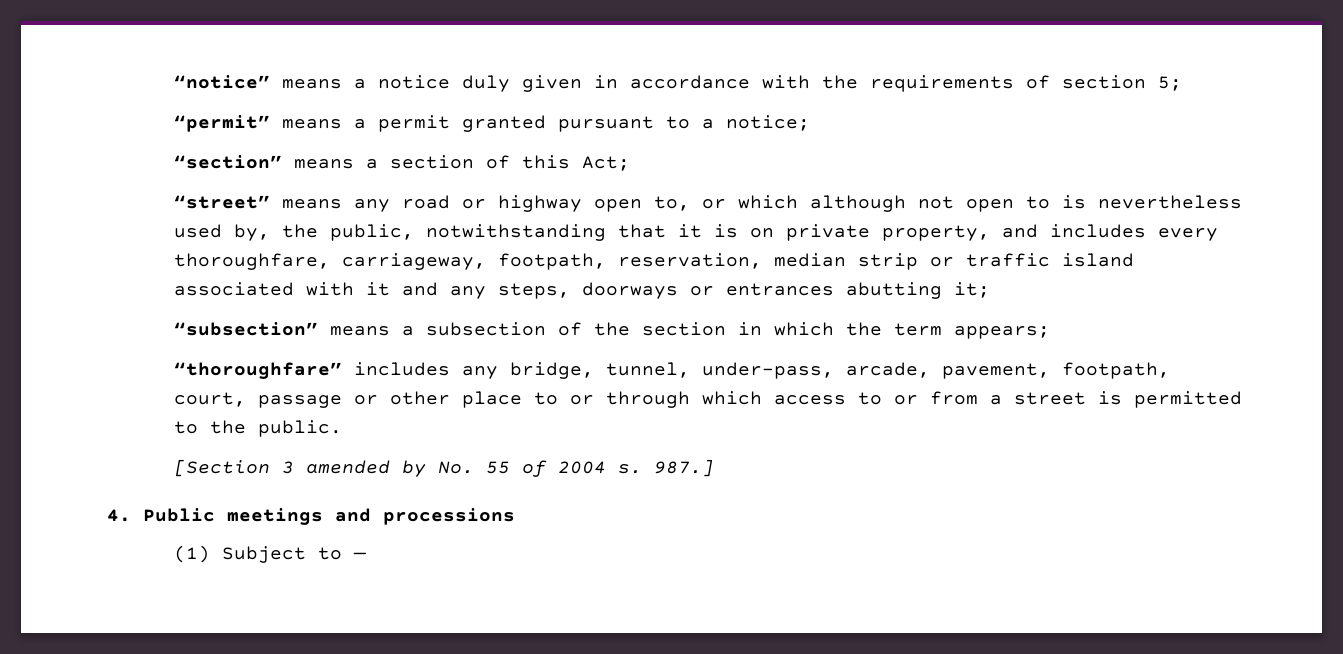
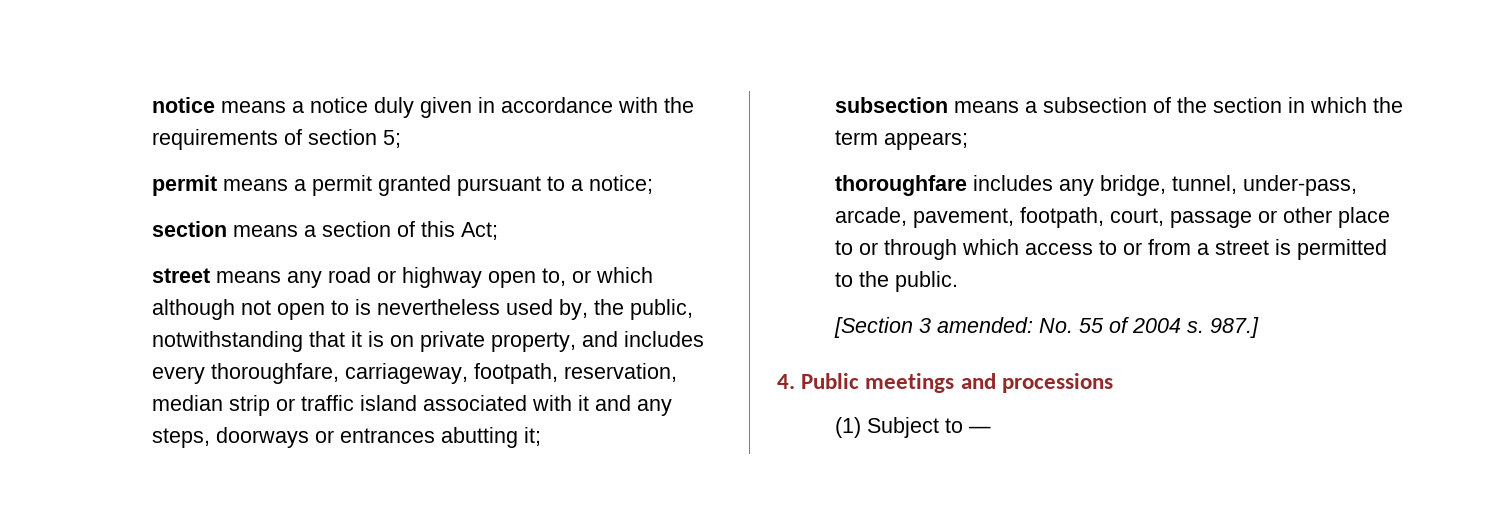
- “notice” means a notice duly given in accordance with the requirements of section 5;
+ notice means a notice duly given in accordance with the requirements of section 5;
- “permit” means a permit granted pursuant to a notice;
+ permit means a permit granted pursuant to a notice;
- “section” means a section of this Act;
+ section means a section of this Act;
- “street” means any road or highway open to, or which although not open to is nevertheless used by, the public, notwithstanding that it is on private property, and includes every thoroughfare, carriageway, footpath, reservation, median strip or traffic island associated with it and any steps, doorways or entrances abutting it;
+ street means any road or highway open to, or which although not open to is nevertheless used by, the public, notwithstanding that it is on private property, and includes every thoroughfare, carriageway, footpath, reservation, median strip or traffic island associated with it and any steps, doorways or entrances abutting it;
- “subsection” means a subsection of the section in which the term appears;
+ subsection means a subsection of the section in which the term appears;
- “thoroughfare” includes any bridge, tunnel, under-pass, arcade, pavement, footpath, court, passage or other place to or through which access to or from a street is permitted to the public.
+ thoroughfare includes any bridge, tunnel, under-pass, arcade, pavement, footpath, court, passage or other place to or through which access to or from a street is permitted to the public.
- [Section 3 amended by No. 55 of 2004 s.
+ [Section 3 amended: No. 55 of 2004 s.

